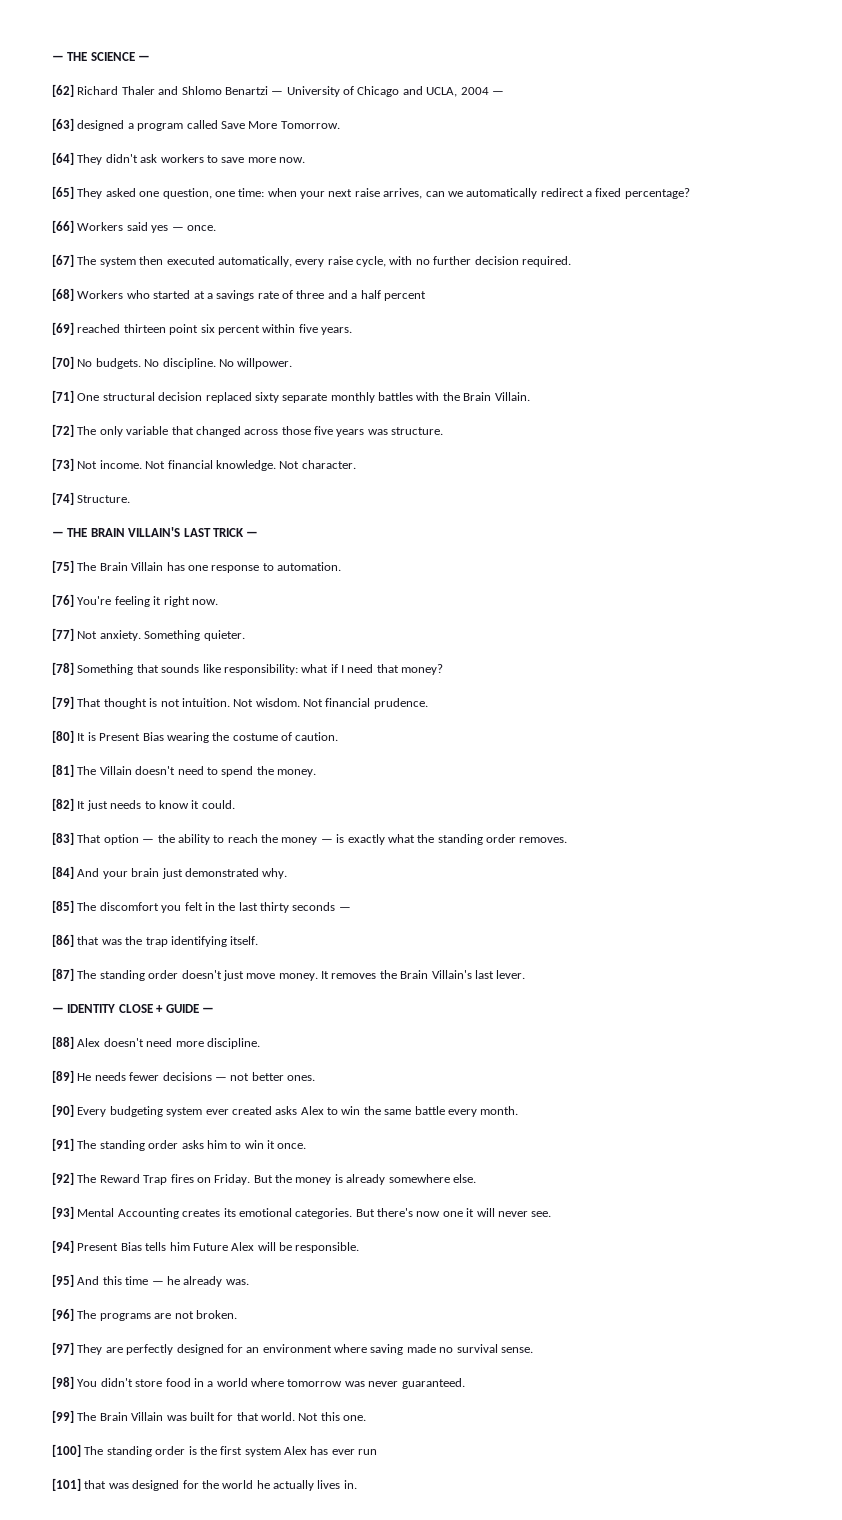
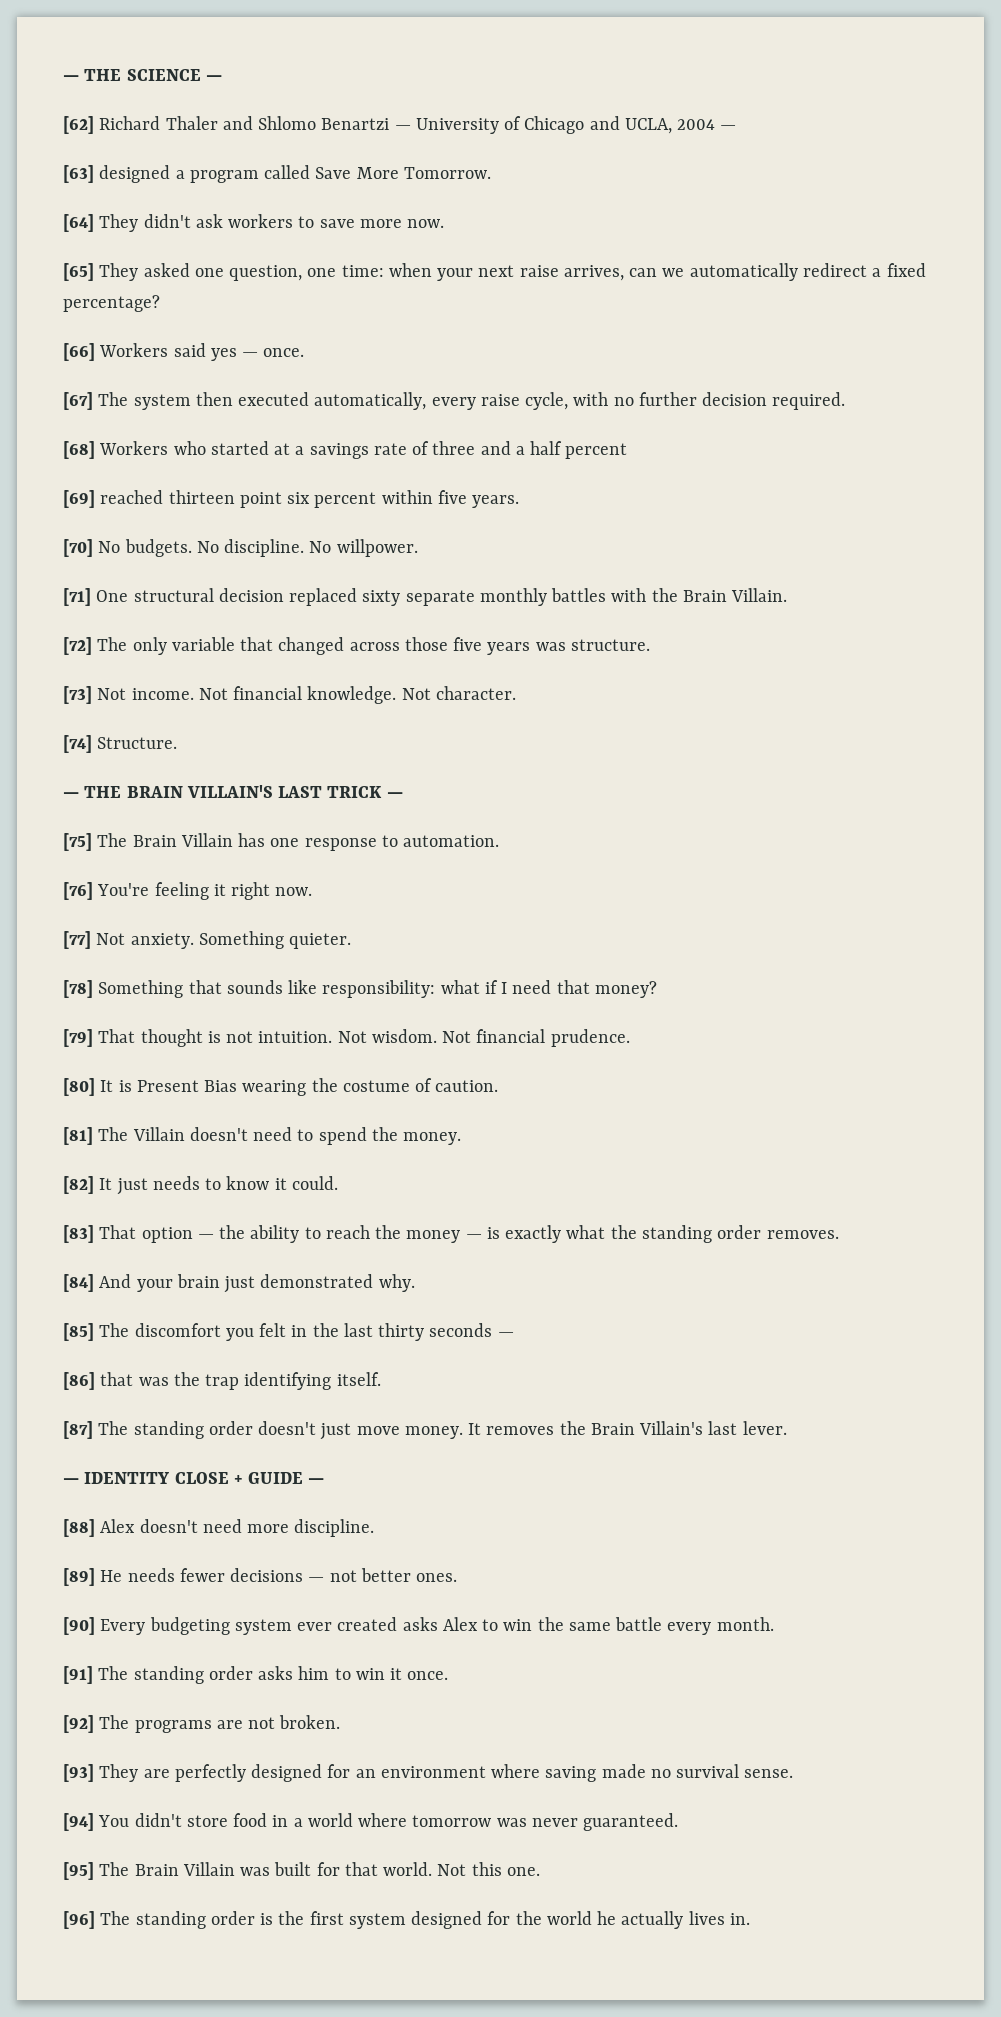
- [92] The Reward Trap fires on Friday. But the money is already somewhere else.
- [93] Mental Accounting creates its emotional categories. But there's now one it will never see.
- [94] Present Bias tells him Future Alex will be responsible.
- [95] And this time — he already was.
- [96] The programs are not broken.
+ [92] The programs are not broken.
- [97] They are perfectly designed for an environment where saving made no survival sense.
+ [93] They are perfectly designed for an environment where saving made no survival sense.
- [98] You didn't store food in a world where tomorrow was never guaranteed.
+ [94] You didn't store food in a world where tomorrow was never guaranteed.
- [99] The Brain Villain was built for that world.
+ [95] The Brain Villain was built for that world.
- [100] The standing order is the first system Alex has ever run
- [101] that was designed for the world he actually lives in.
+ [96] The standing order is the first system designed for the world he actually lives in.

